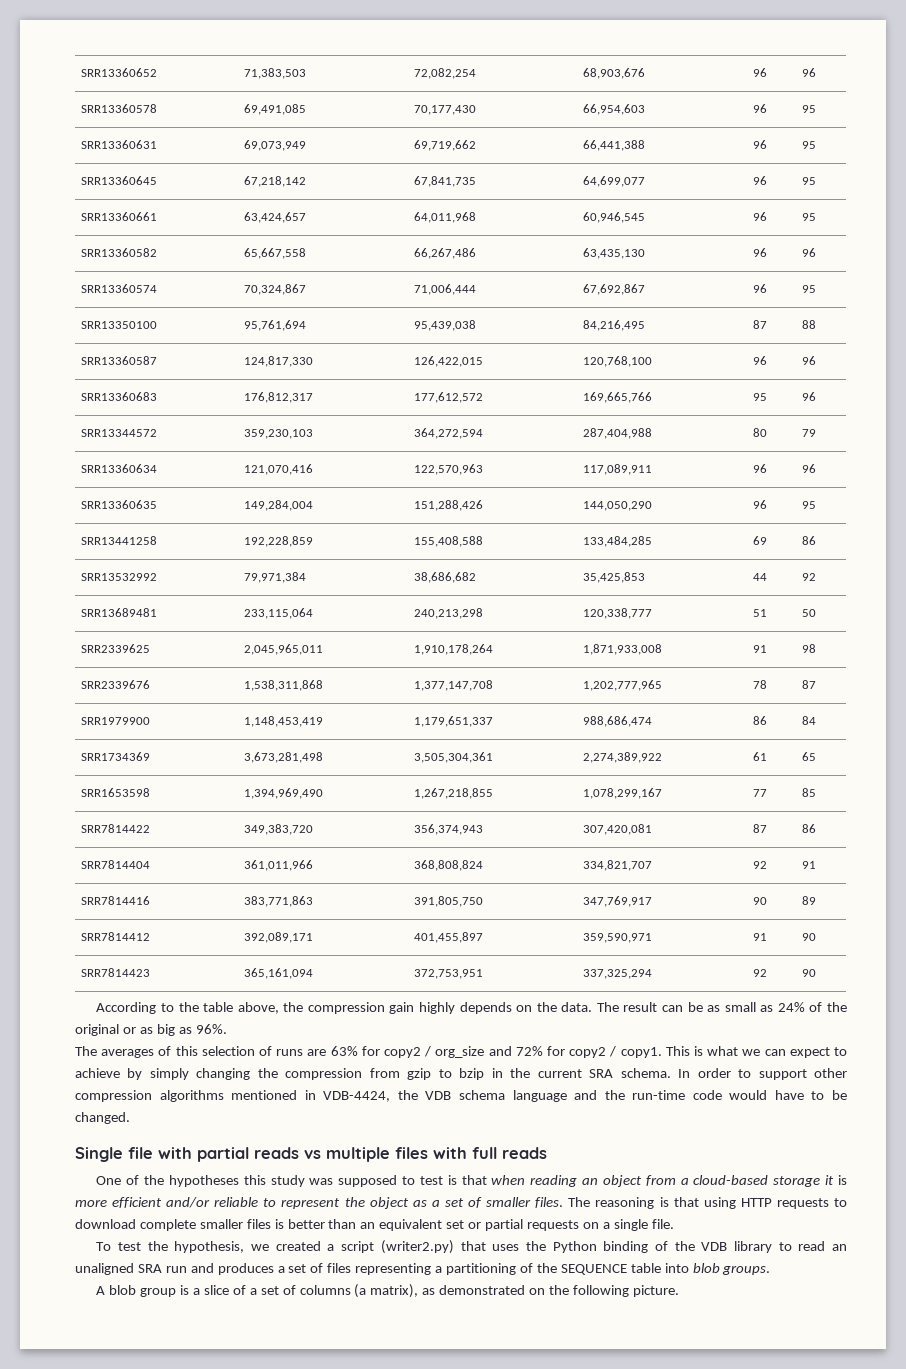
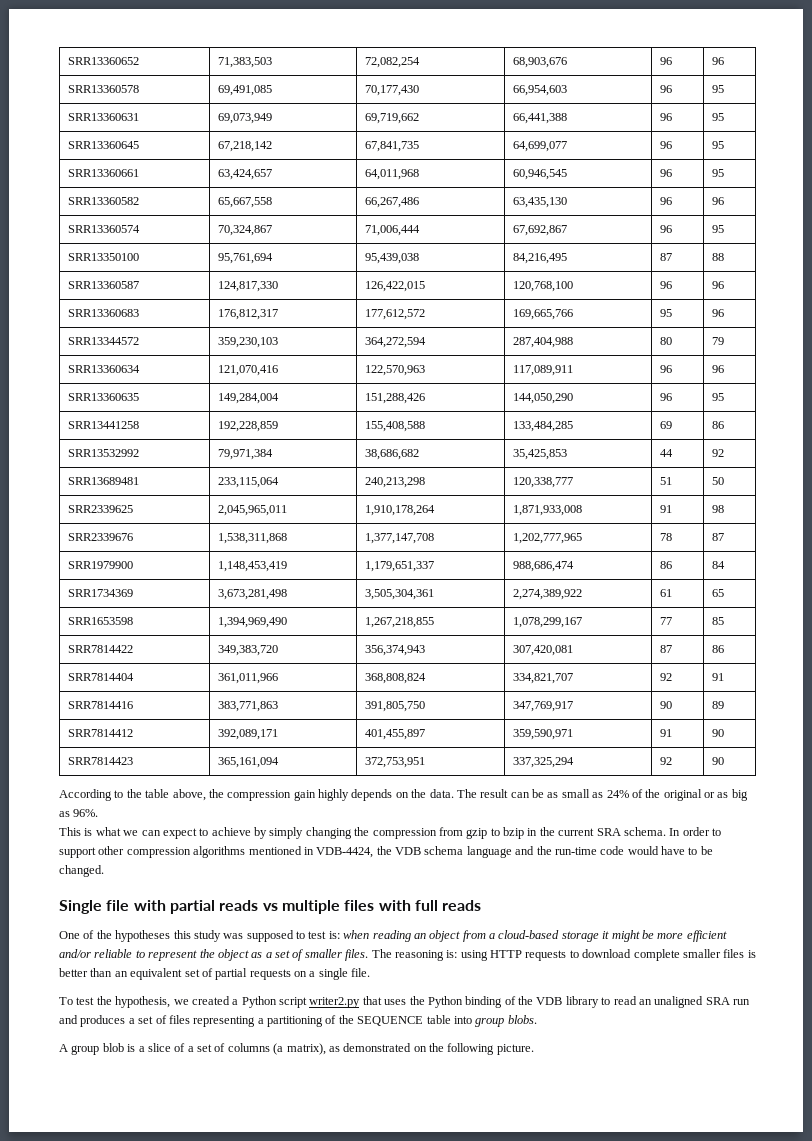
- The averages of this selection of runs are 63% for copy2 / org_size and 72% for copy2 / copy1.
- One of the hypotheses this study was supposed to test is that when reading an object from a cloud-based storage it is more efficient and/or reliable to represent the object as a set of smaller files.
+ One of the hypotheses this study was supposed to test is: when reading an object from a cloud-based storage it might be more efficient and/or reliable to represent the object as a set of smaller files.
- The reasoning is that using HTTP requests to download complete smaller files is better than an equivalent set or partial requests on a single file.
+ The reasoning is: using HTTP requests to download complete smaller files is better than an equivalent set of partial requests on a single file.
- To test the hypothesis, we created a script (writer2.py) that uses the Python binding of the VDB library to read an unaligned SRA run and produces a set of files representing a partitioning of the SEQUENCE table into blob groups.
+ To test the hypothesis, we created a Python script writer2.py that uses the Python binding of the VDB library to read an unaligned SRA run and produces a set of files representing a partitioning of the SEQUENCE table into group blobs.
- A blob group is a slice of a set of columns (a matrix), as demonstrated on the following picture.
+ A group blob is a slice of a set of columns (a matrix), as demonstrated on the following picture.

